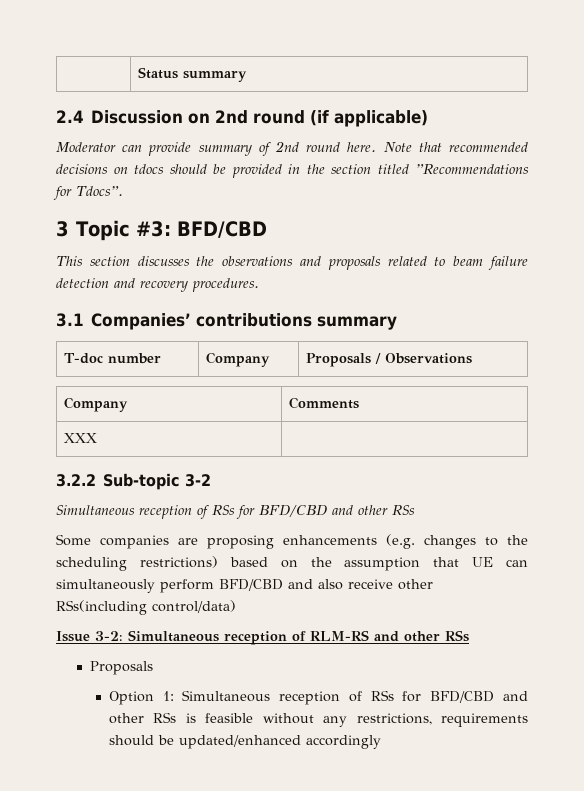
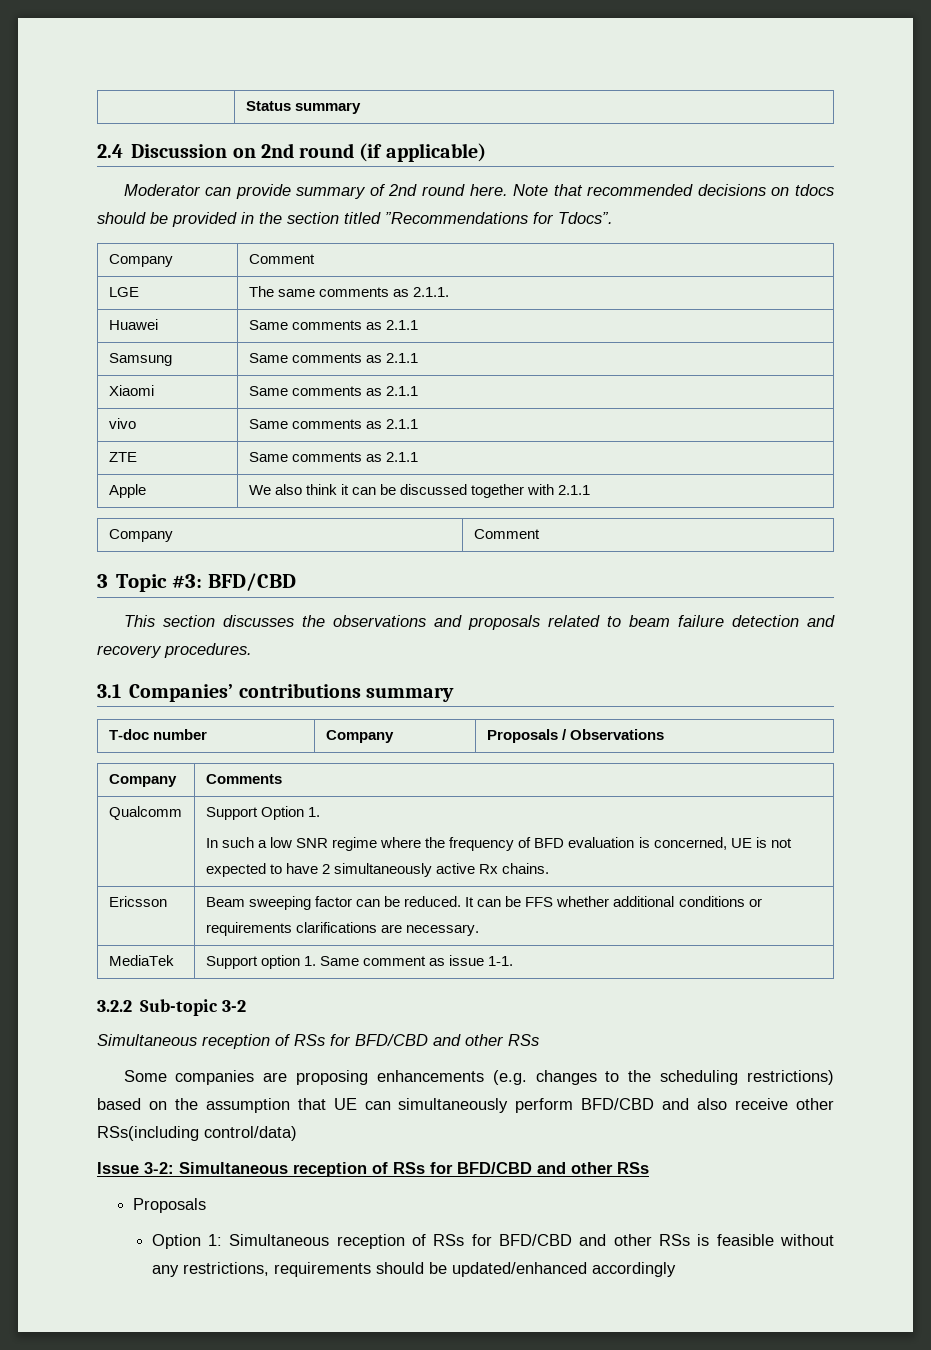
  Note that recommended decisions on tdocs should be provided in the section titled ”Recommendations for Tdocs”.
+ Company | Comment
+ LGE | The same comments as 2.1.1.
+ Huawei | Same comments as 2.1.1
+ Samsung | Same comments as 2.1.1
+ Xiaomi | Same comments as 2.1.1
+ vivo | Same comments as 2.1.1
+ ZTE | Same comments as 2.1.1
+ Apple | We also think it can be discussed together with 2.1.1
+ Company | Comment
- XXX |
+ Qualcomm | Support Option 1.
+ In such a low SNR regime where the frequency of BFD evaluation is concerned, UE is not expected to have 2 simultaneously active Rx chains.
+ Ericsson | Beam sweeping factor can be reduced. It can be FFS whether additional conditions or requirements clarifications are necessary.
+ MediaTek | Support option 1. Same comment as issue 1-1.
- Issue 3-2: Simultaneous reception of RLM-RS and other RSs
+ Issue 3-2: Simultaneous reception of RSs for BFD/CBD and other RSs

